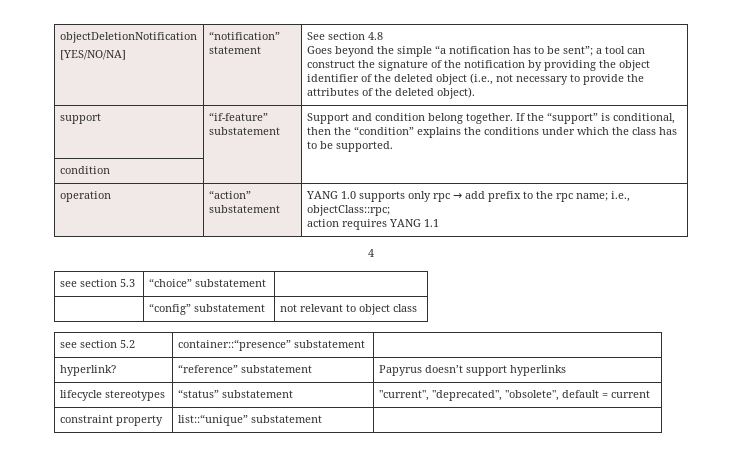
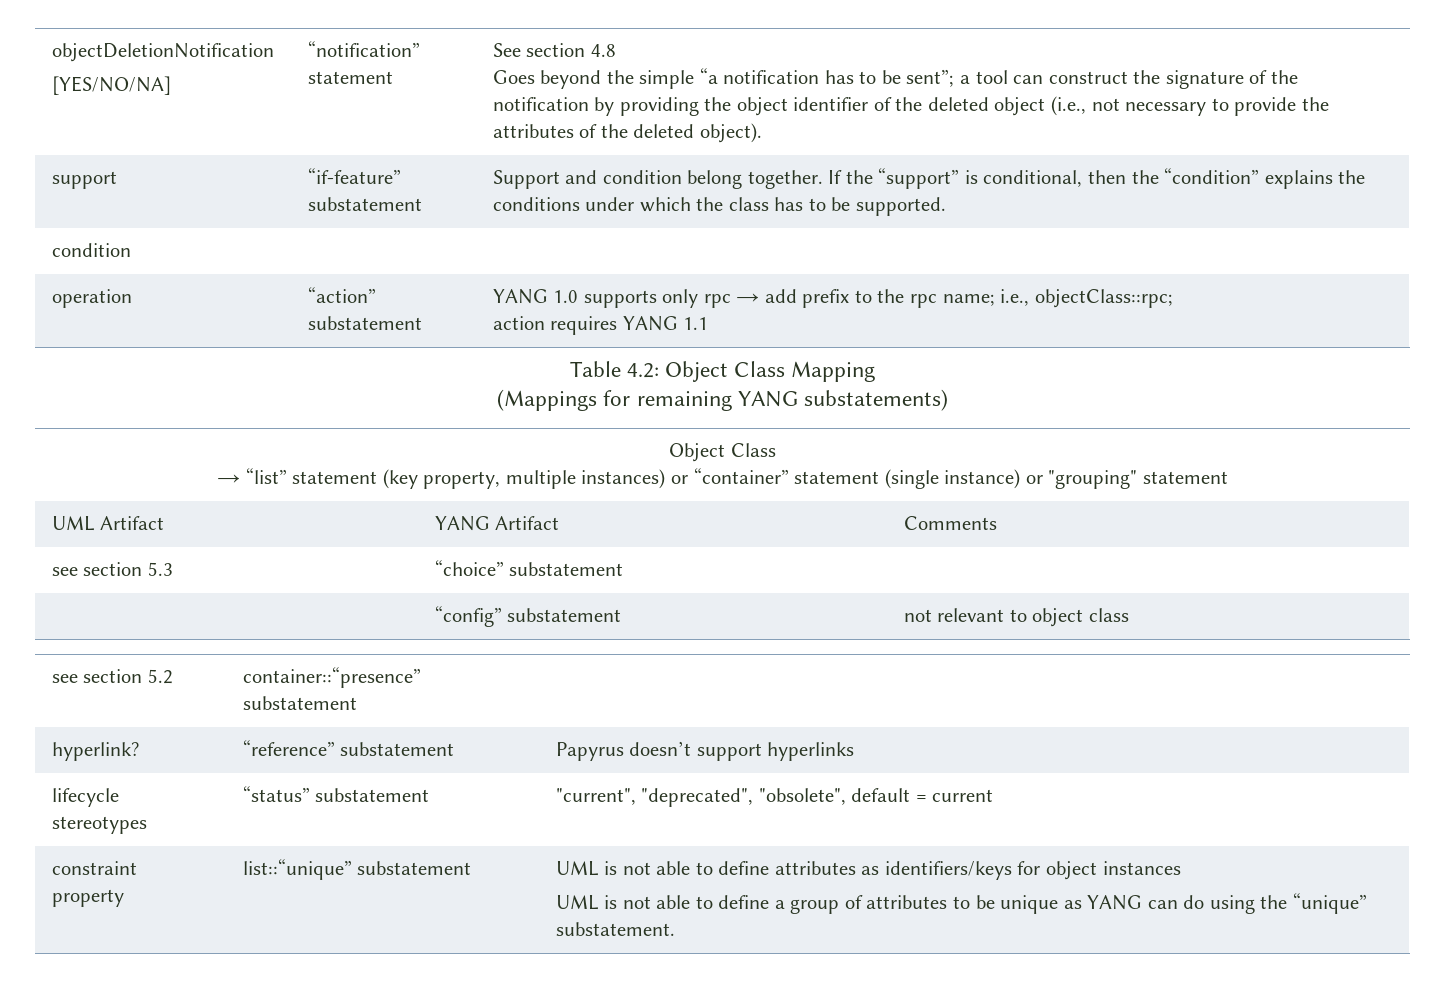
- 4
+ Table 4.2: Object Class Mapping
+ (Mappings for remaining YANG substatements)
+ Object Class
+ → “list” statement (key property, multiple instances) or “container” statement (single instance) or "grouping" statement
+ UML Artifact | YANG Artifact | Comments
- constraint property | list::“unique” substatement |
+ constraint property | list::“unique” substatement | UML is not able to define attributes as identifiers/keys for object instances
+ UML is not able to define a group of attributes to be unique as YANG can do using the “unique” substatement.

